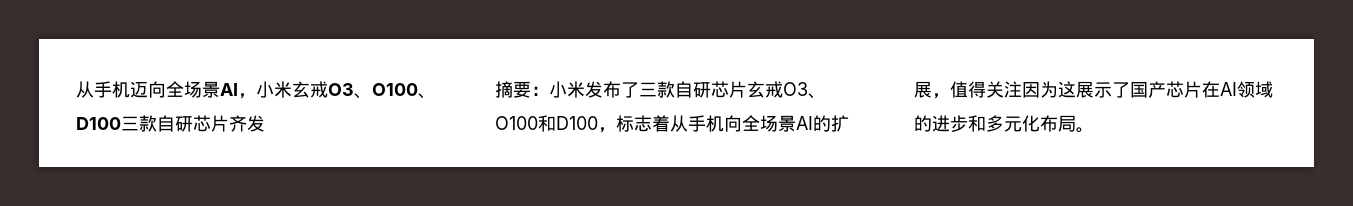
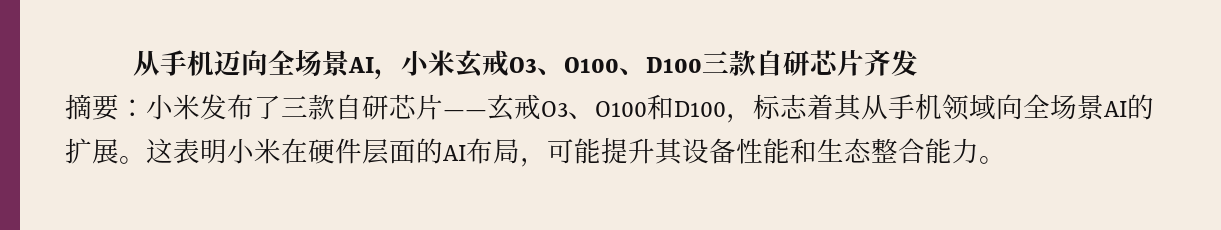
- 摘要：小米发布了三款自研芯片玄戒O3、O100和D100，标志着从手机向全场景AI的扩展，值得关注因为这展示了国产芯片在AI领域的进步和多元化布局。
+ 摘要：小米发布了三款自研芯片——玄戒O3、O100和D100，标志着其从手机领域向全场景AI的扩展。这表明小米在硬件层面的AI布局，可能提升其设备性能和生态整合能力。

